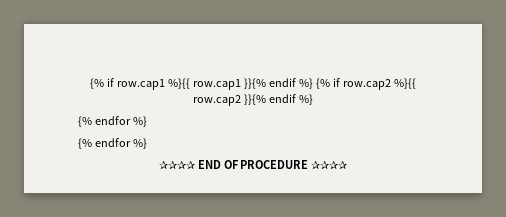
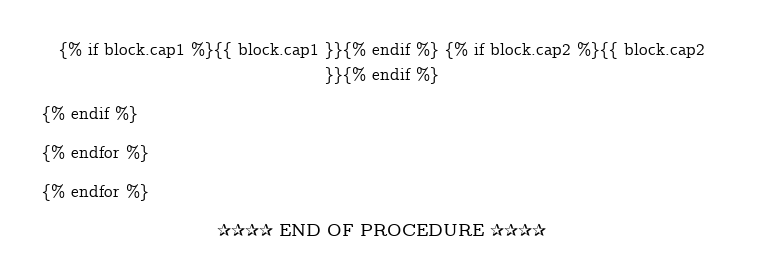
- {% if row.cap1 %}{{ row.cap1 }}{% endif %} {% if row.cap2 %}{{ row.cap2 }}{% endif %}
+ {% if block.cap1 %}{{ block.cap1 }}{% endif %} {% if block.cap2 %}{{ block.cap2 }}{% endif %}
+ {% endif %}

